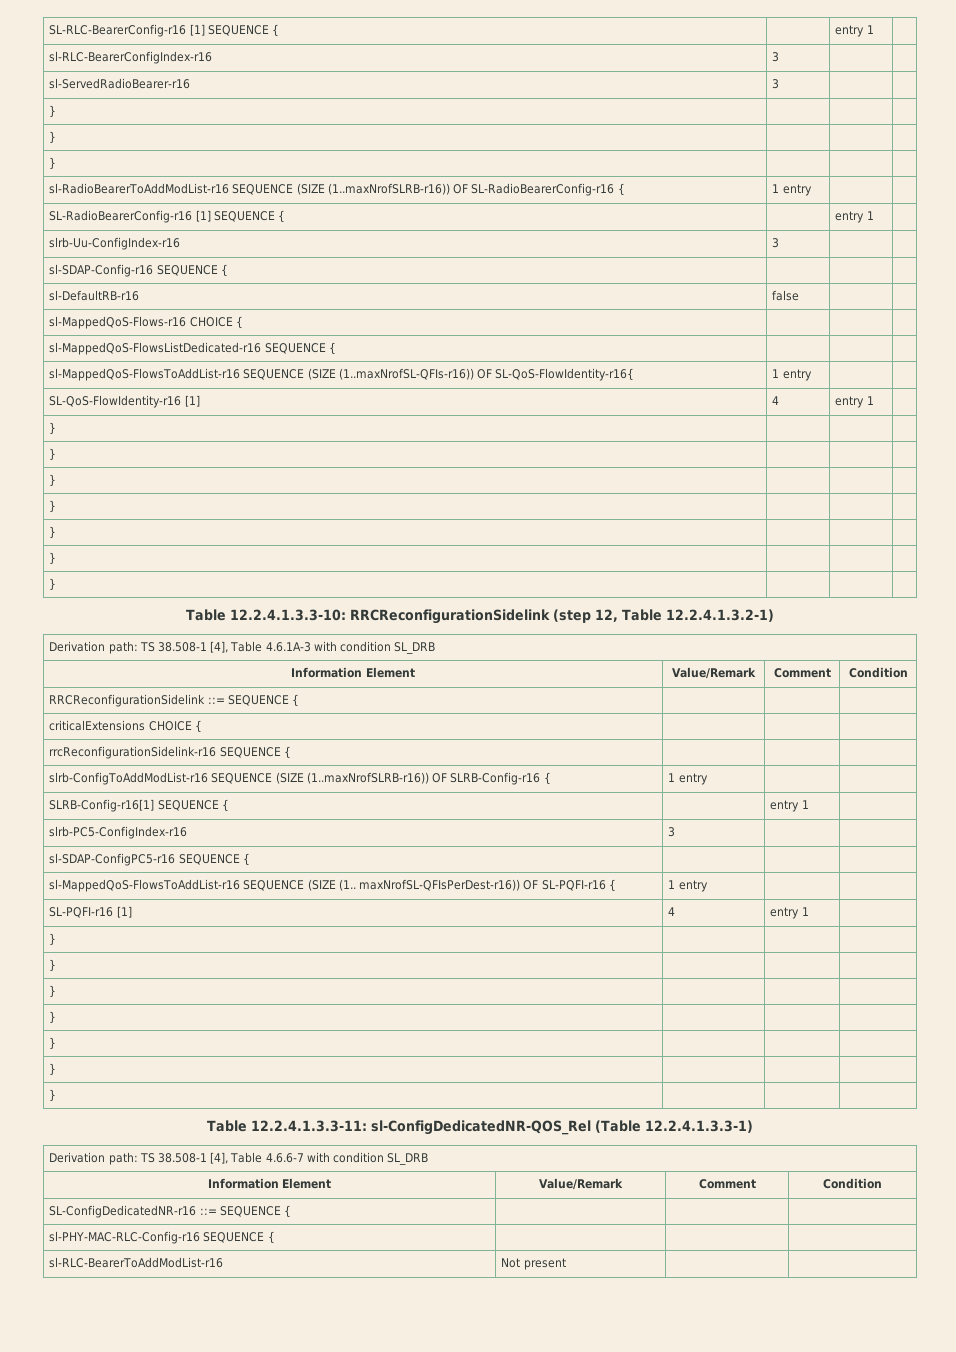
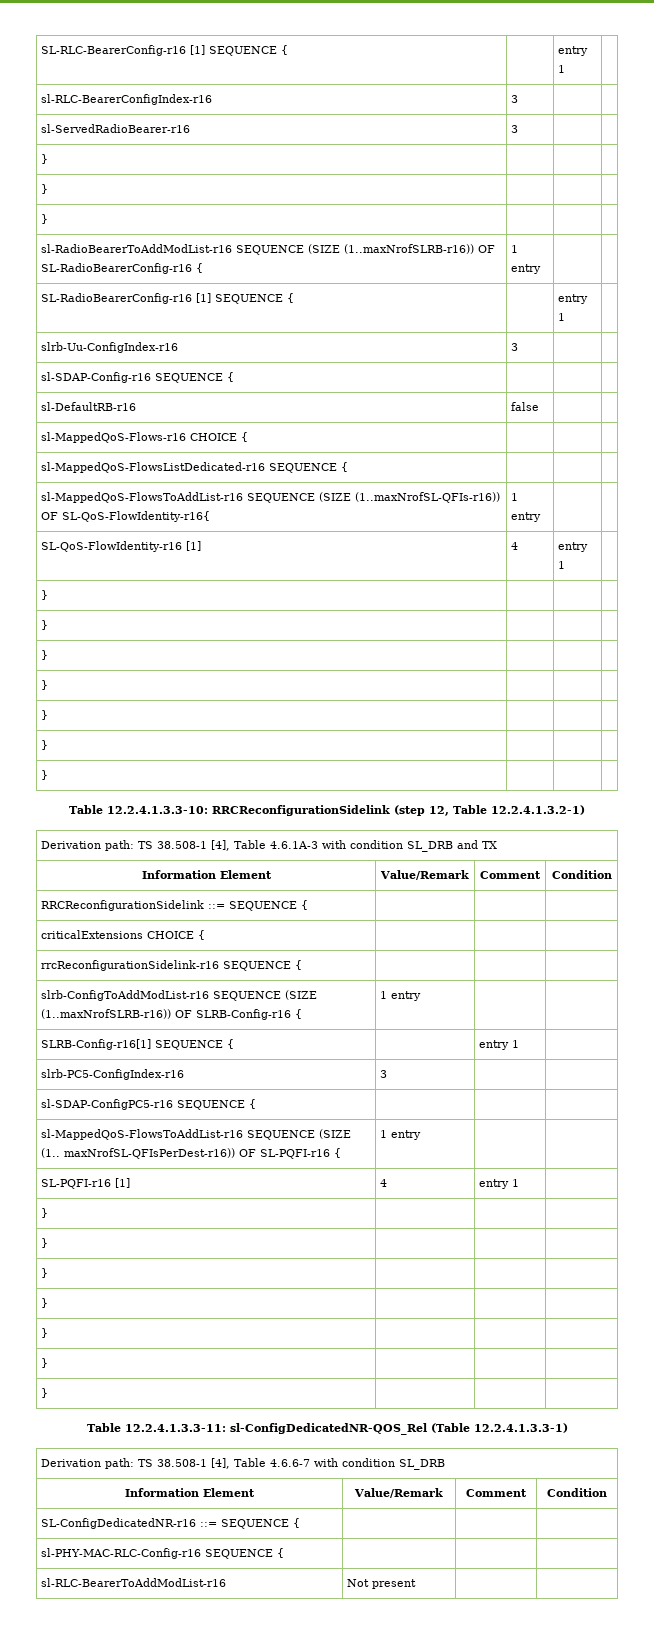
- Derivation path: TS 38.508-1 [4], Table 4.6.1A-3 with condition SL_DRB
+ Derivation path: TS 38.508-1 [4], Table 4.6.1A-3 with condition SL_DRB and TX

